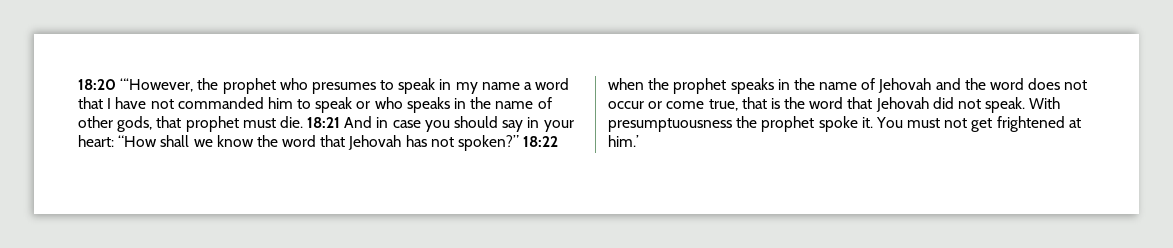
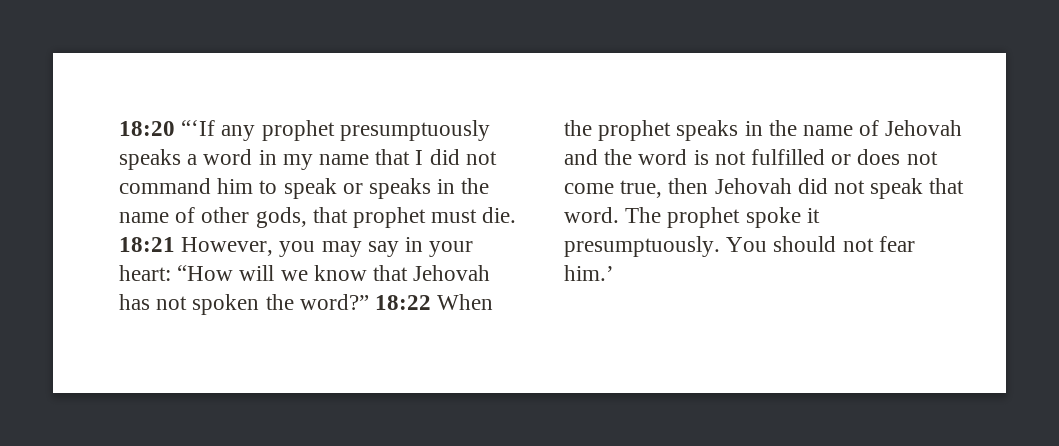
- 18:20 “‘However, the prophet who presumes to speak in my name a word that I have not commanded him to speak or who speaks in the name of other gods, that prophet must die.
+ 18:20 “‘If any prophet presumptuously speaks a word in my name that I did not command him to speak or speaks in the name of other gods, that prophet must die.
- 18:21 And in case you should say in your heart: “How shall we know the word that Jehovah has not spoken?” 18:22 when the prophet speaks in the name of Jehovah and the word does not occur or come true, that is the word that Jehovah did not speak. With presumptuousness the prophet spoke it. You must not get frightened at him.’
+ 18:21 However, you may say in your heart: “How will we know that Jehovah has not spoken the word?” 18:22 When the prophet speaks in the name of Jehovah and the word is not fulfilled or does not come true, then Jehovah did not speak that word. The prophet spoke it presumptuously. You should not fear him.’

